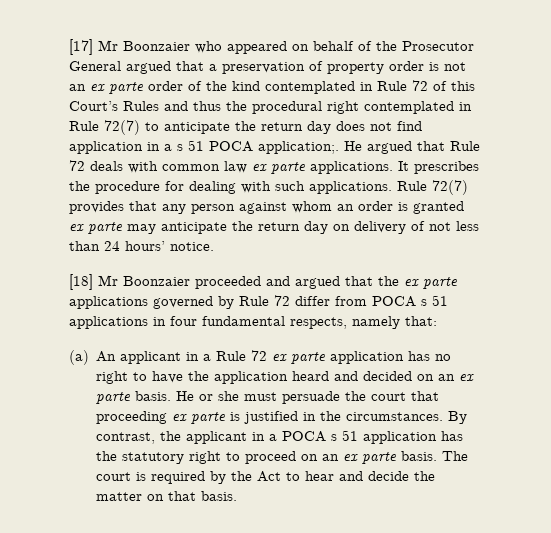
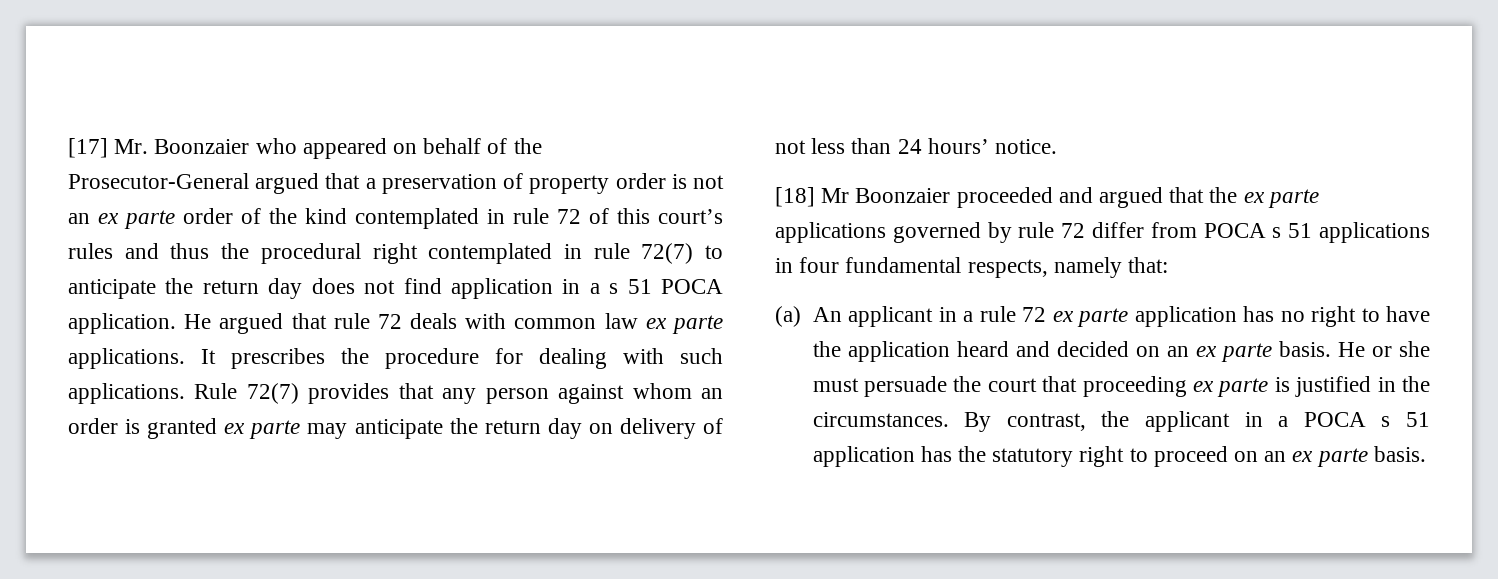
- [17] Mr Boonzaier who appeared on behalf of the Prosecutor General argued that a preservation of property order is not an ex parte order of the kind contemplated in Rule 72 of this Court’s Rules and thus the procedural right contemplated in Rule 72(7) to anticipate the return day does not find application in a s 51 POCA application;.
+ [17] Mr. Boonzaier who appeared on behalf of the Prosecutor-General argued that a preservation of property order is not an ex parte order of the kind contemplated in rule 72 of this court’s rules and thus the procedural right contemplated in rule 72(7) to anticipate the return day does not find application in a s 51 POCA application.
- He argued that Rule 72 deals with common law ex parte applications.
+ He argued that rule 72 deals with common law ex parte applications.
- [18] Mr Boonzaier proceeded and argued that the ex parte applications governed by Rule 72 differ from POCA s 51 applications in four fundamental respects, namely that:
+ [18] Mr Boonzaier proceeded and argued that the ex parte applications governed by rule 72 differ from POCA s 51 applications in four fundamental respects, namely that:
- (a) An applicant in a Rule 72 ex parte application has no right to have the application heard and decided on an ex parte basis.
+ (a) An applicant in a rule 72 ex parte application has no right to have the application heard and decided on an ex parte basis.
- The court is required by the Act to hear and decide the matter on that basis.

